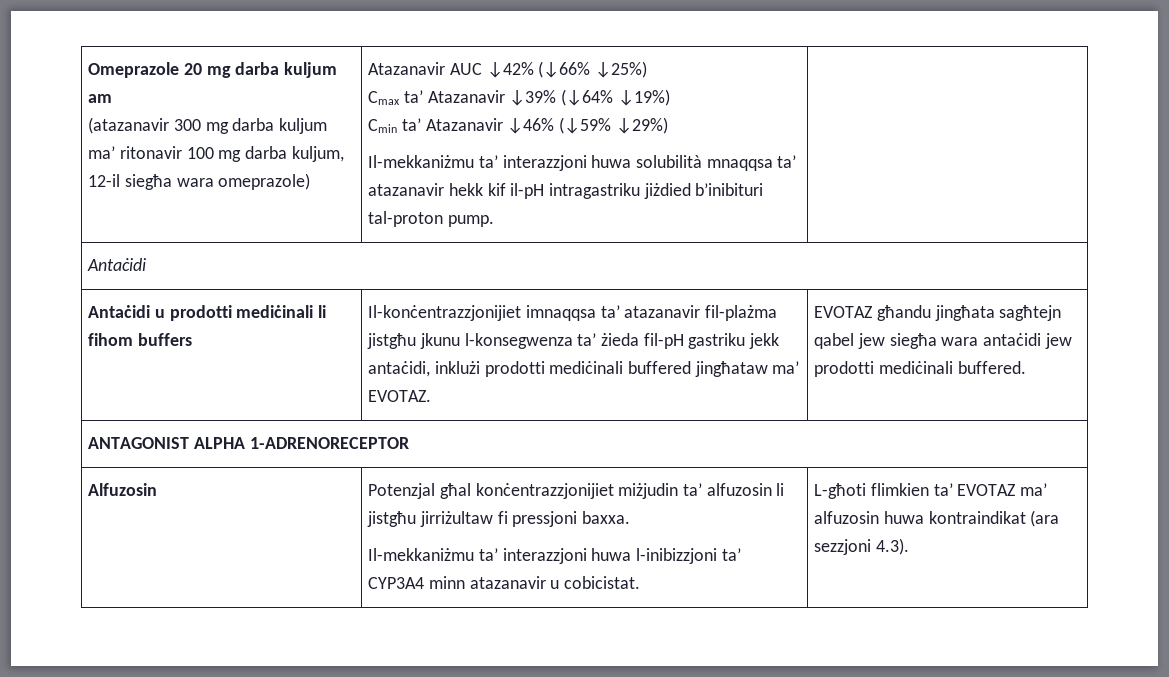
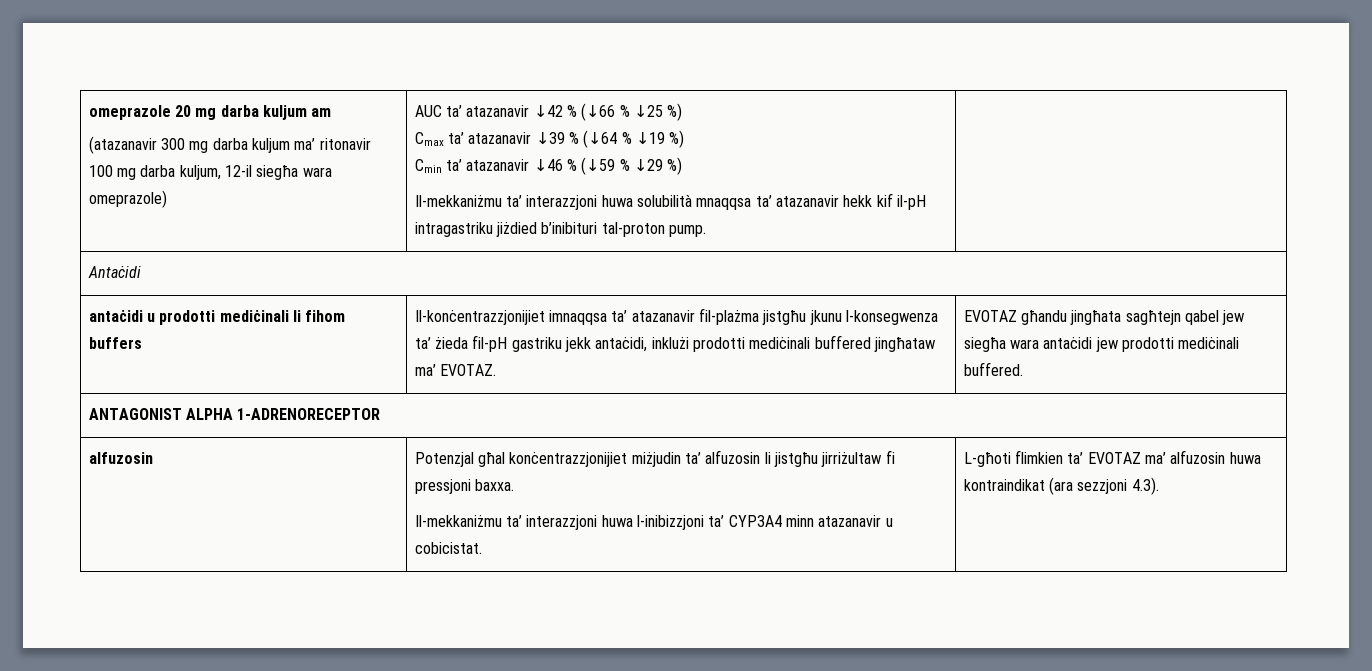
- Omeprazole 20 mg darba kuljum am
+ omeprazole 20 mg darba kuljum am
- Atazanavir AUC ↓42% (↓66% ↓25%)
- Cmax ta’ Atazanavir ↓39% (↓64% ↓19%)
- Cmin ta’ Atazanavir ↓46% (↓59% ↓29%)
+ AUC ta’ atazanavir ↓42 % (↓66 % ↓25 %)
+ Cmax ta’ atazanavir ↓39 % (↓64 % ↓19 %)
+ Cmin ta’ atazanavir ↓46 % (↓59 % ↓29 %)
- Antaċidi u prodotti mediċinali li fihom buffers
+ antaċidi u prodotti mediċinali li fihom buffers
- Alfuzosin | Potenzjal għal konċentrazzjonijiet miżjudin ta’ alfuzosin li jistgħu jirriżultaw fi pressjoni baxxa.
+ alfuzosin | Potenzjal għal konċentrazzjonijiet miżjudin ta’ alfuzosin li jistgħu jirriżultaw fi pressjoni baxxa.

